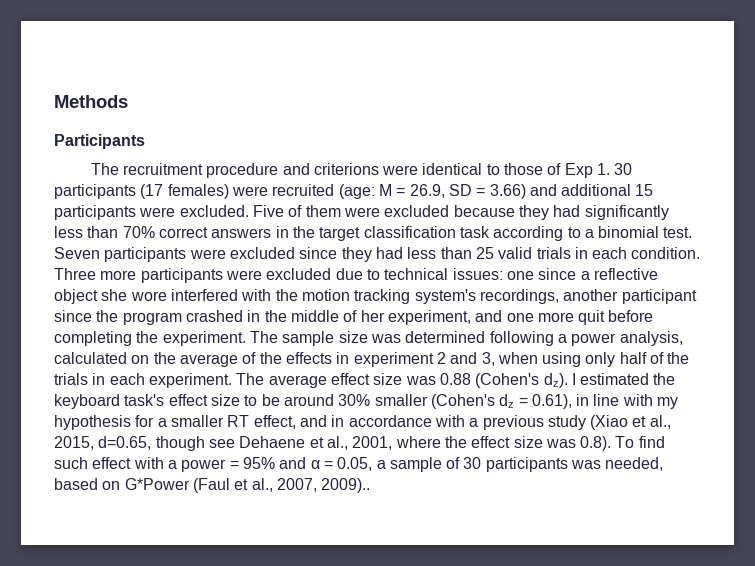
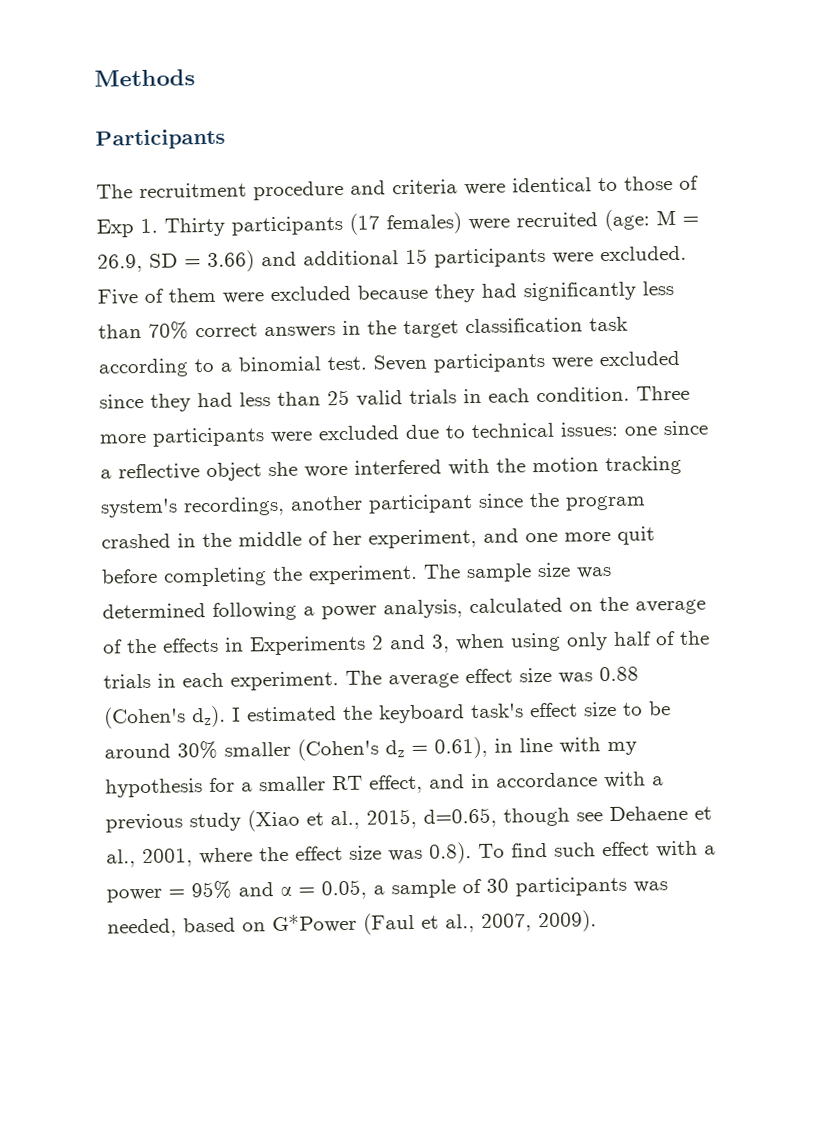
- The recruitment procedure and criterions were identical to those of Exp 1. 30 participants (17 females) were recruited (age: M = 26.9, SD = 3.66) and additional 15 participants were excluded.
+ The recruitment procedure and criteria were identical to those of Exp 1. Thirty participants (17 females) were recruited (age: M = 26.9, SD = 3.66) and additional 15 participants were excluded.
- The sample size was determined following a power analysis, calculated on the average of the effects in experiment 2 and 3, when using only half of the trials in each experiment.
+ The sample size was determined following a power analysis, calculated on the average of the effects in Experiments 2 and 3, when using only half of the trials in each experiment.
- I estimated the keyboard task's effect size to be around 30% smaller (Cohen's dz = 0.61), in line with my hypothesis for a smaller RT effect, and in accordance with a previous study (Xiao et al., 2015, d=0.65, though see Dehaene et al., 2001, where the effect size was 0.8). To find such effect with a power = 95% and α = 0.05, a sample of 30 participants was needed, based on G*Power (Faul et al., 2007, 2009)..
+ I estimated the keyboard task's effect size to be around 30% smaller (Cohen's dz = 0.61), in line with my hypothesis for a smaller RT effect, and in accordance with a previous study (Xiao et al., 2015, d=0.65, though see Dehaene et al., 2001, where the effect size was 0.8). To find such effect with a power = 95% and α = 0.05, a sample of 30 participants was needed, based on G*Power (Faul et al., 2007, 2009).

